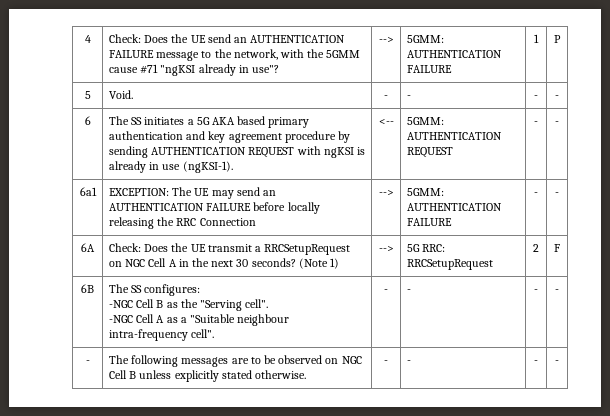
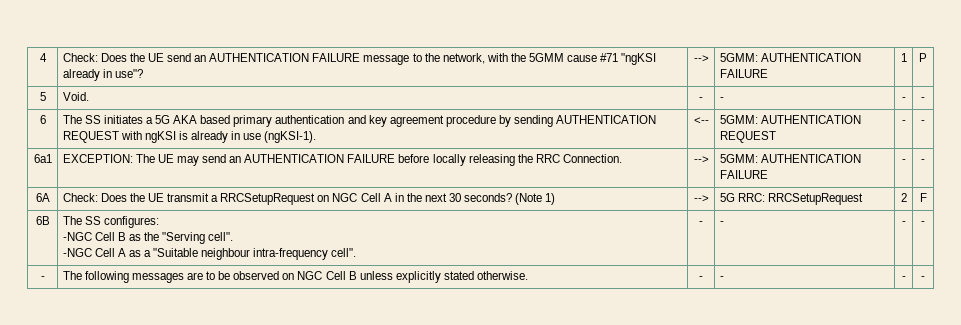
- 6a1 | EXCEPTION: The UE may send an AUTHENTICATION FAILURE before locally releasing the RRC Connection | --> | 5GMM: AUTHENTICATION FAILURE | - | -
+ 6a1 | EXCEPTION: The UE may send an AUTHENTICATION FAILURE before locally releasing the RRC Connection. | --> | 5GMM: AUTHENTICATION FAILURE | - | -

